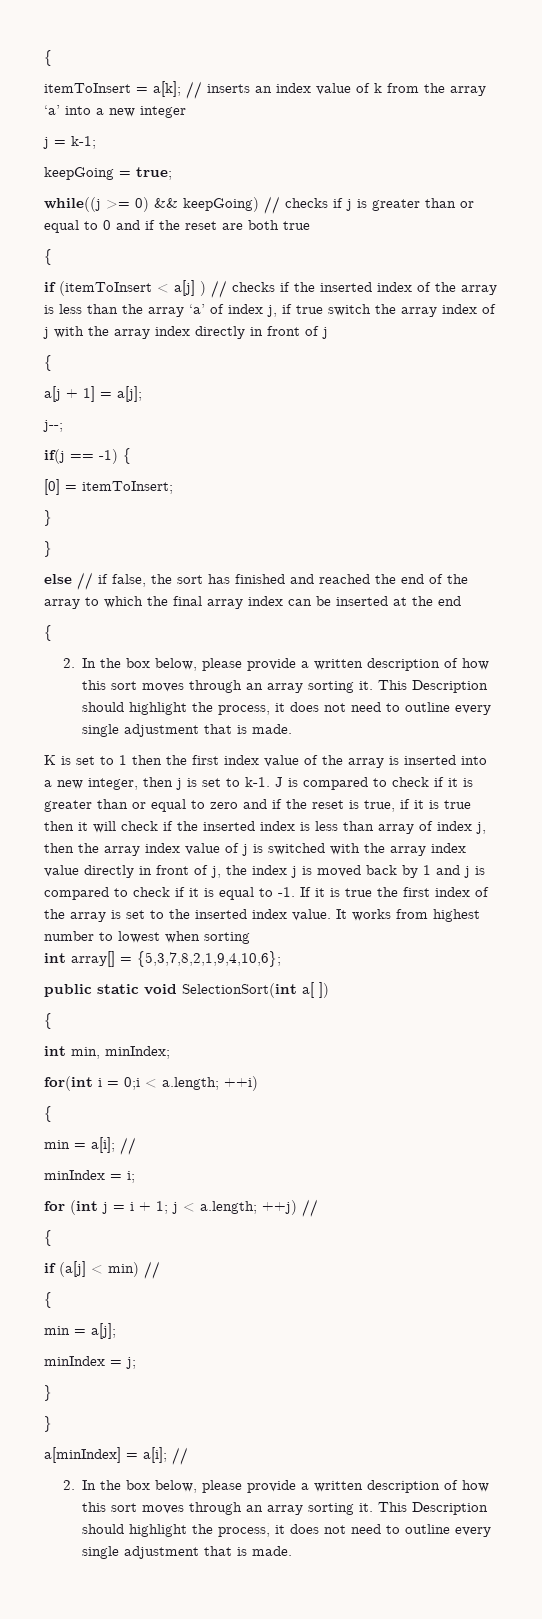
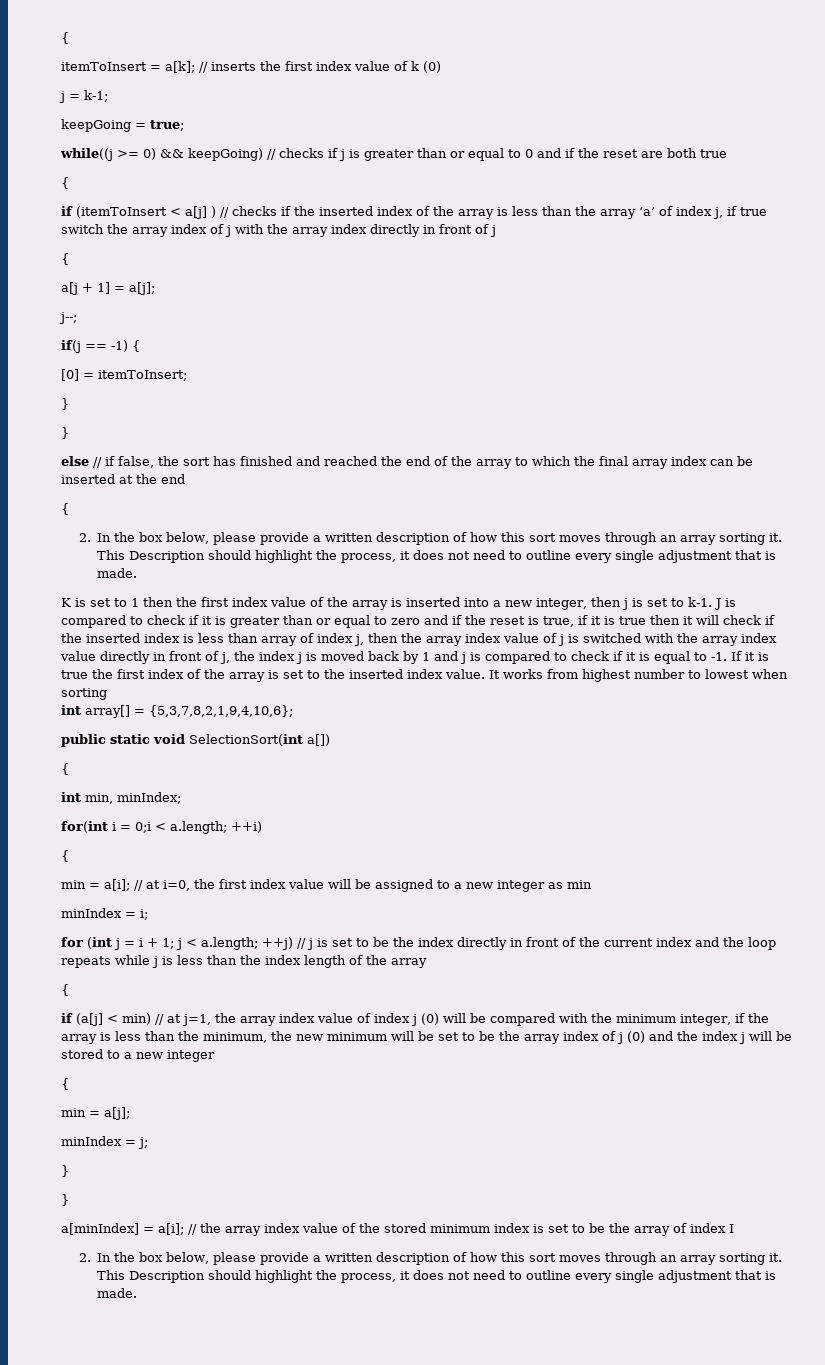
- itemToInsert = a[k]; // inserts an index value of k from the array ‘a’ into a new integer
+ itemToInsert = a[k]; // inserts the first index value of k (0)
- public static void SelectionSort(int a[ ])
+ public static void SelectionSort(int a[])
- min = a[i]; //
+ min = a[i]; // at i=0, the first index value will be assigned to a new integer as min
- for (int j = i + 1; j < a.length; ++j) //
+ for (int j = i + 1; j < a.length; ++j) // j is set to be the index directly in front of the current index and the loop repeats while j is less than the index length of the array
- if (a[j] < min) //
+ if (a[j] < min) // at j=1, the array index value of index j (0) will be compared with the minimum integer, if the array is less than the minimum, the new minimum will be set to be the array index of j (0) and the index j will be stored to a new integer
- a[minIndex] = a[i]; //
+ a[minIndex] = a[i]; // the array index value of the stored minimum index is set to be the array of index I

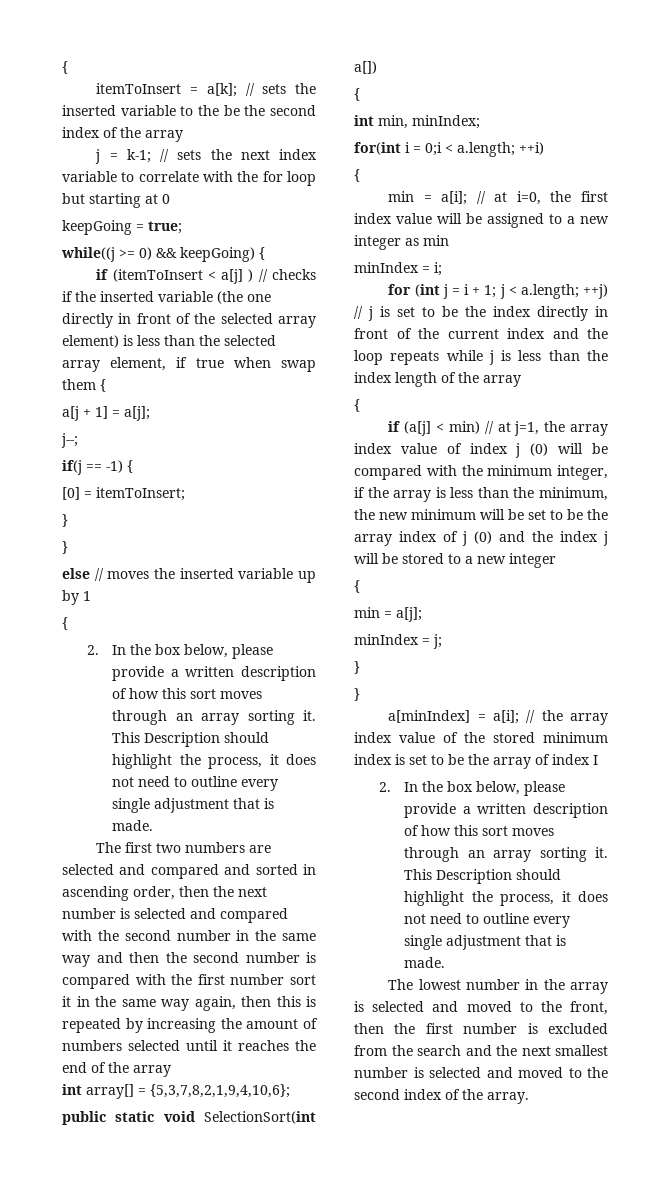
- itemToInsert = a[k]; // inserts the first index value of k (0)
- j = k-1;
+ itemToInsert = a[k]; // sets the inserted variable to the be the second index of the array
+ j = k-1; // sets the next index variable to correlate with the for loop but starting at 0
- while((j >= 0) && keepGoing) // checks if j is greater than or equal to 0 and if the reset are both true
- {
+ while((j >= 0) && keepGoing) {
- if (itemToInsert < a[j] ) // checks if the inserted index of the array is less than the array ‘a’ of index j, if true switch the array index of j with the array index directly in front of j
- {
+ if (itemToInsert < a[j] ) // checks if the inserted variable (the one directly in front of the selected array element) is less than the selected array element, if true when swap them {
- else // if false, the sort has finished and reached the end of the array to which the final array index can be inserted at the end
+ else // moves the inserted variable up by 1
- K is set to 1 then the first index value of the array is inserted into a new integer, then j is set to k-1. J is compared to check if it is greater than or equal to zero and if the reset is true, if it is true then it will check if the inserted index is less than array of index j, then the array index value of j is switched with the array index value directly in front of j, the index j is moved back by 1 and j is compared to check if it is equal to -1. If it is true the first index of the array is set to the inserted index value. It works from highest number to lowest when sorting
+ The first two numbers are selected and compared and sorted in ascending order, then the next number is selected and compared with the second number in the same way and then the second number is compared with the first number sort it in the same way again, then this is repeated by increasing the amount of numbers selected until it reaches the end of the array
+ The lowest number in the array is selected and moved to the front, then the first number is excluded from the search and the next smallest number is selected and moved to the second index of the array.

